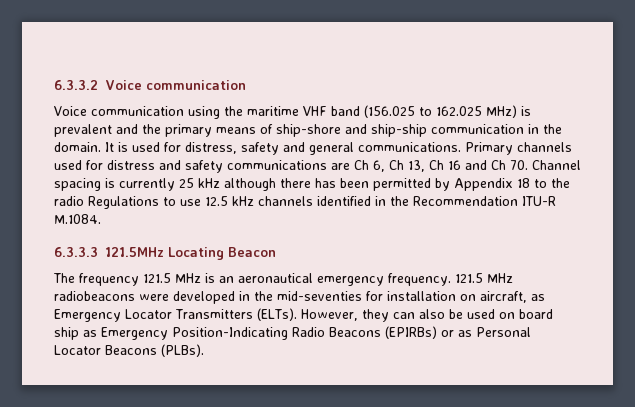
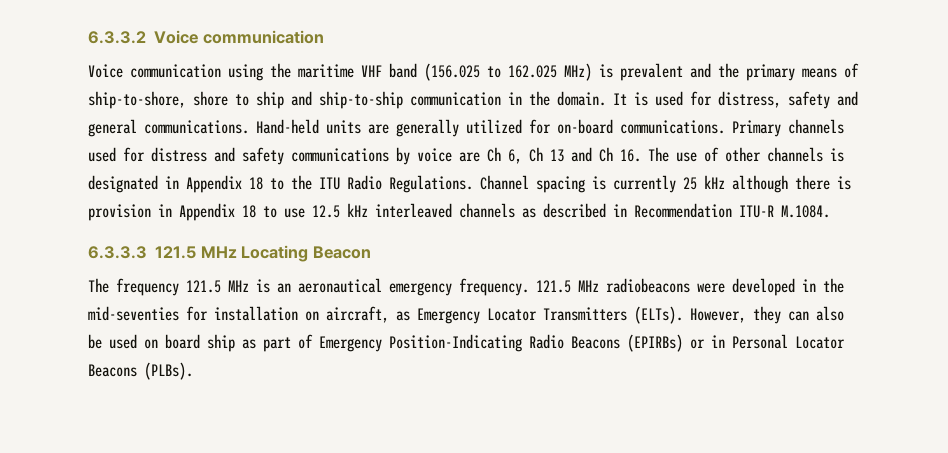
- Voice communication using the maritime VHF band (156.025 to 162.025 MHz) is prevalent and the primary means of ship-shore and ship-ship communication in the domain.
+ Voice communication using the maritime VHF band (156.025 to 162.025 MHz) is prevalent and the primary means of ship-to-shore, shore to ship and ship-to-ship communication in the domain.
+ Hand-held units are generally utilized for on-board communications.
- Primary channels used for distress and safety communications are Ch 6, Ch 13, Ch 16 and Ch 70. Channel spacing is currently 25 kHz although there has been permitted by Appendix 18 to the radio Regulations to use 12.5 kHz channels identified in the Recommendation ITU-R M.1084.
+ Primary channels used for distress and safety communications by voice are Ch 6, Ch 13 and Ch 16. The use of other channels is designated in Appendix 18 to the ITU Radio Regulations. Channel spacing is currently 25 kHz although there is provision in Appendix 18 to use 12.5 kHz interleaved channels as described in Recommendation ITU-R M.1084.
- 6.3.3.3 121.5MHz Locating Beacon
+ 6.3.3.3 121.5 MHz Locating Beacon
- However, they can also be used on board ship as Emergency Position-Indicating Radio Beacons (EPIRBs) or as Personal Locator Beacons (PLBs).
+ However, they can also be used on board ship as part of Emergency Position-Indicating Radio Beacons (EPIRBs) or in Personal Locator Beacons (PLBs).

